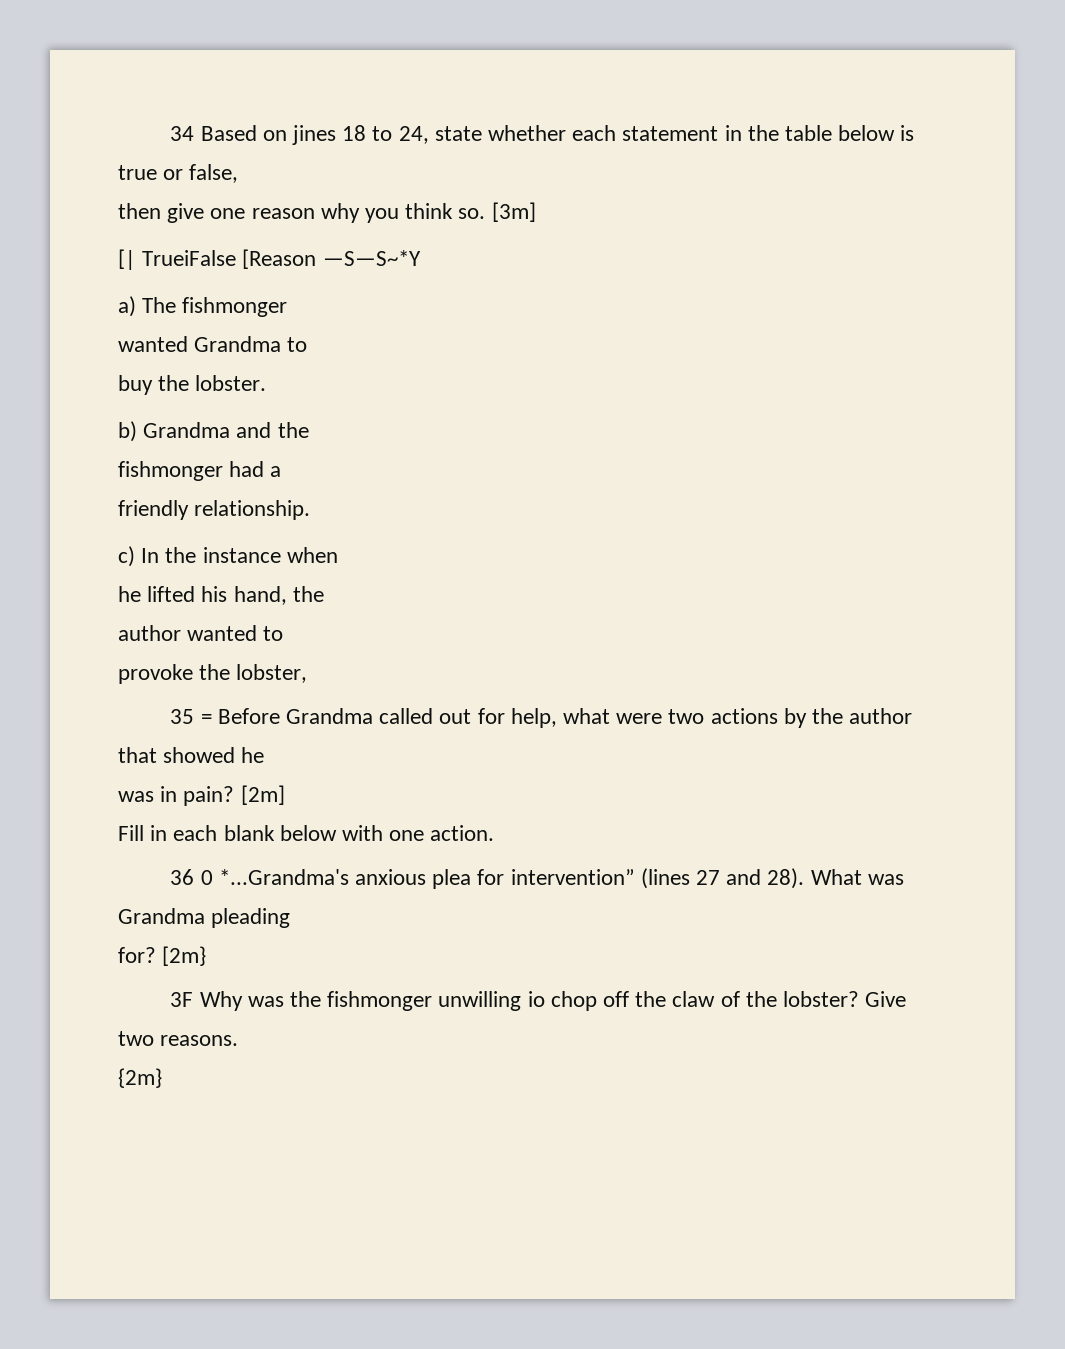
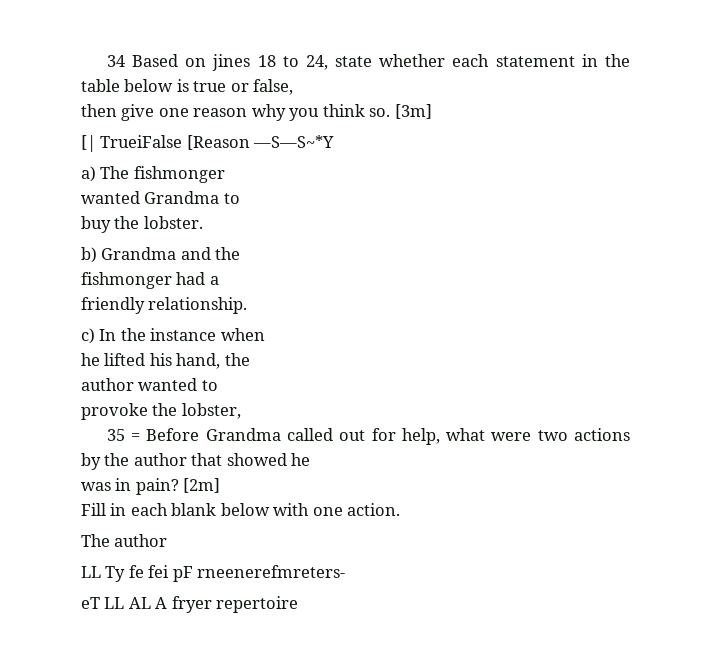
- 36 0 *...Grandma's anxious plea for intervention” (lines 27 and 28). What was Grandma pleading
- for? [2m}
- 3F Why was the fishmonger unwilling io chop off the claw of the lobster? Give two reasons.
- {2m}
+ The author
+ LL Ty fe fei pF rneenerefmreters-
+ eT LL AL A fryer repertoire

